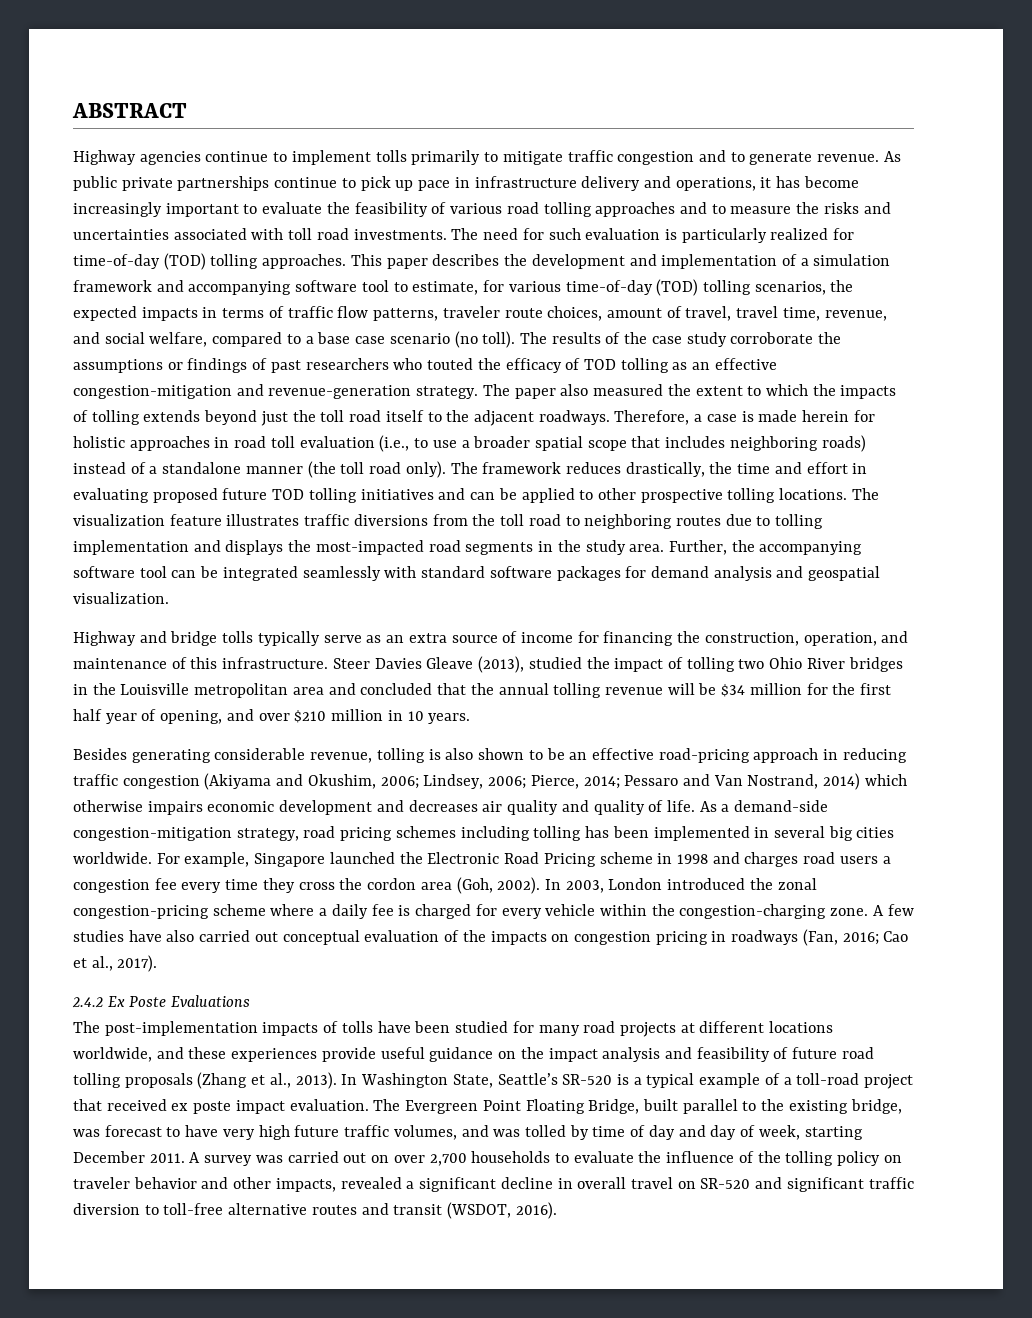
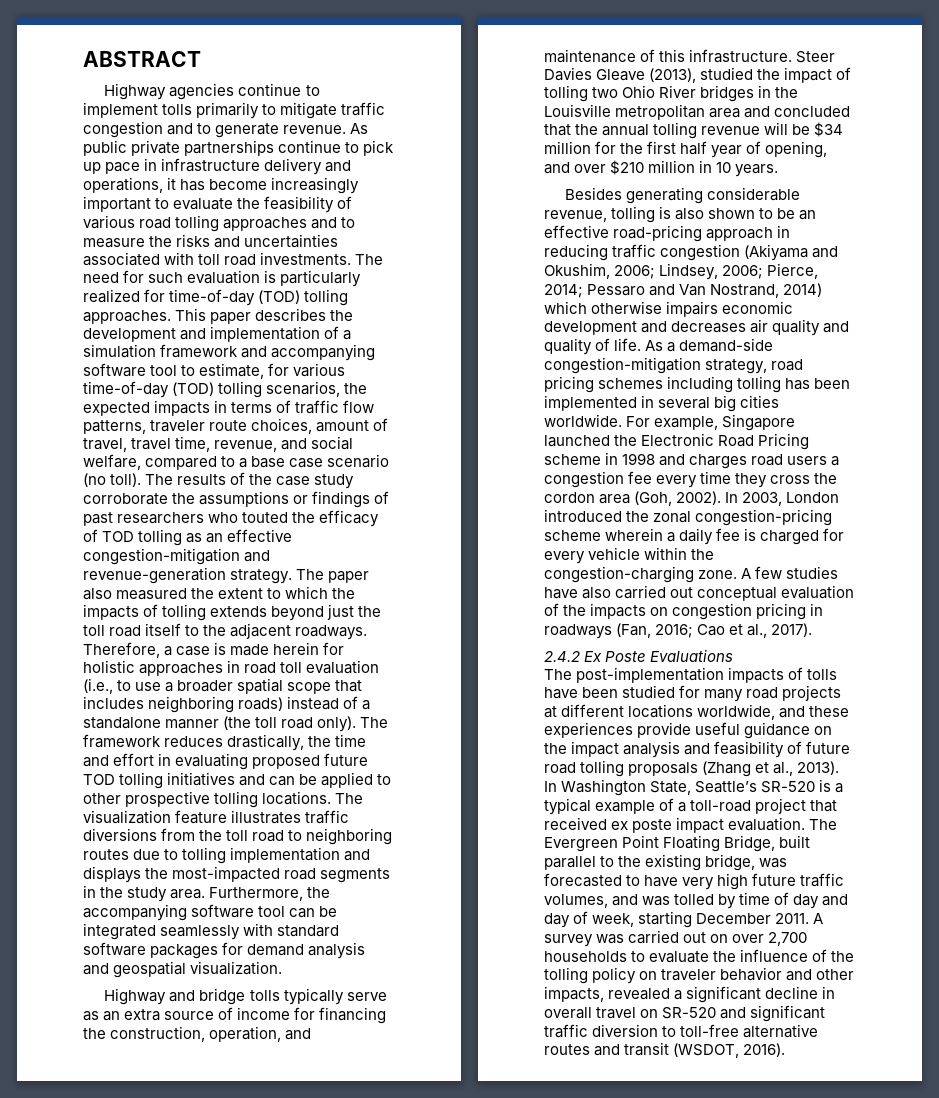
- Further, the accompanying software tool can be integrated seamlessly with standard software packages for demand analysis and geospatial visualization.
+ Furthermore, the accompanying software tool can be integrated seamlessly with standard software packages for demand analysis and geospatial visualization.
- In 2003, London introduced the zonal congestion-pricing scheme where a daily fee is charged for every vehicle within the congestion-charging zone.
+ In 2003, London introduced the zonal congestion-pricing scheme wherein a daily fee is charged for every vehicle within the congestion-charging zone.
- The Evergreen Point Floating Bridge, built parallel to the existing bridge, was forecast to have very high future traffic volumes, and was tolled by time of day and day of week, starting December 2011.
+ The Evergreen Point Floating Bridge, built parallel to the existing bridge, was forecasted to have very high future traffic volumes, and was tolled by time of day and day of week, starting December 2011.

